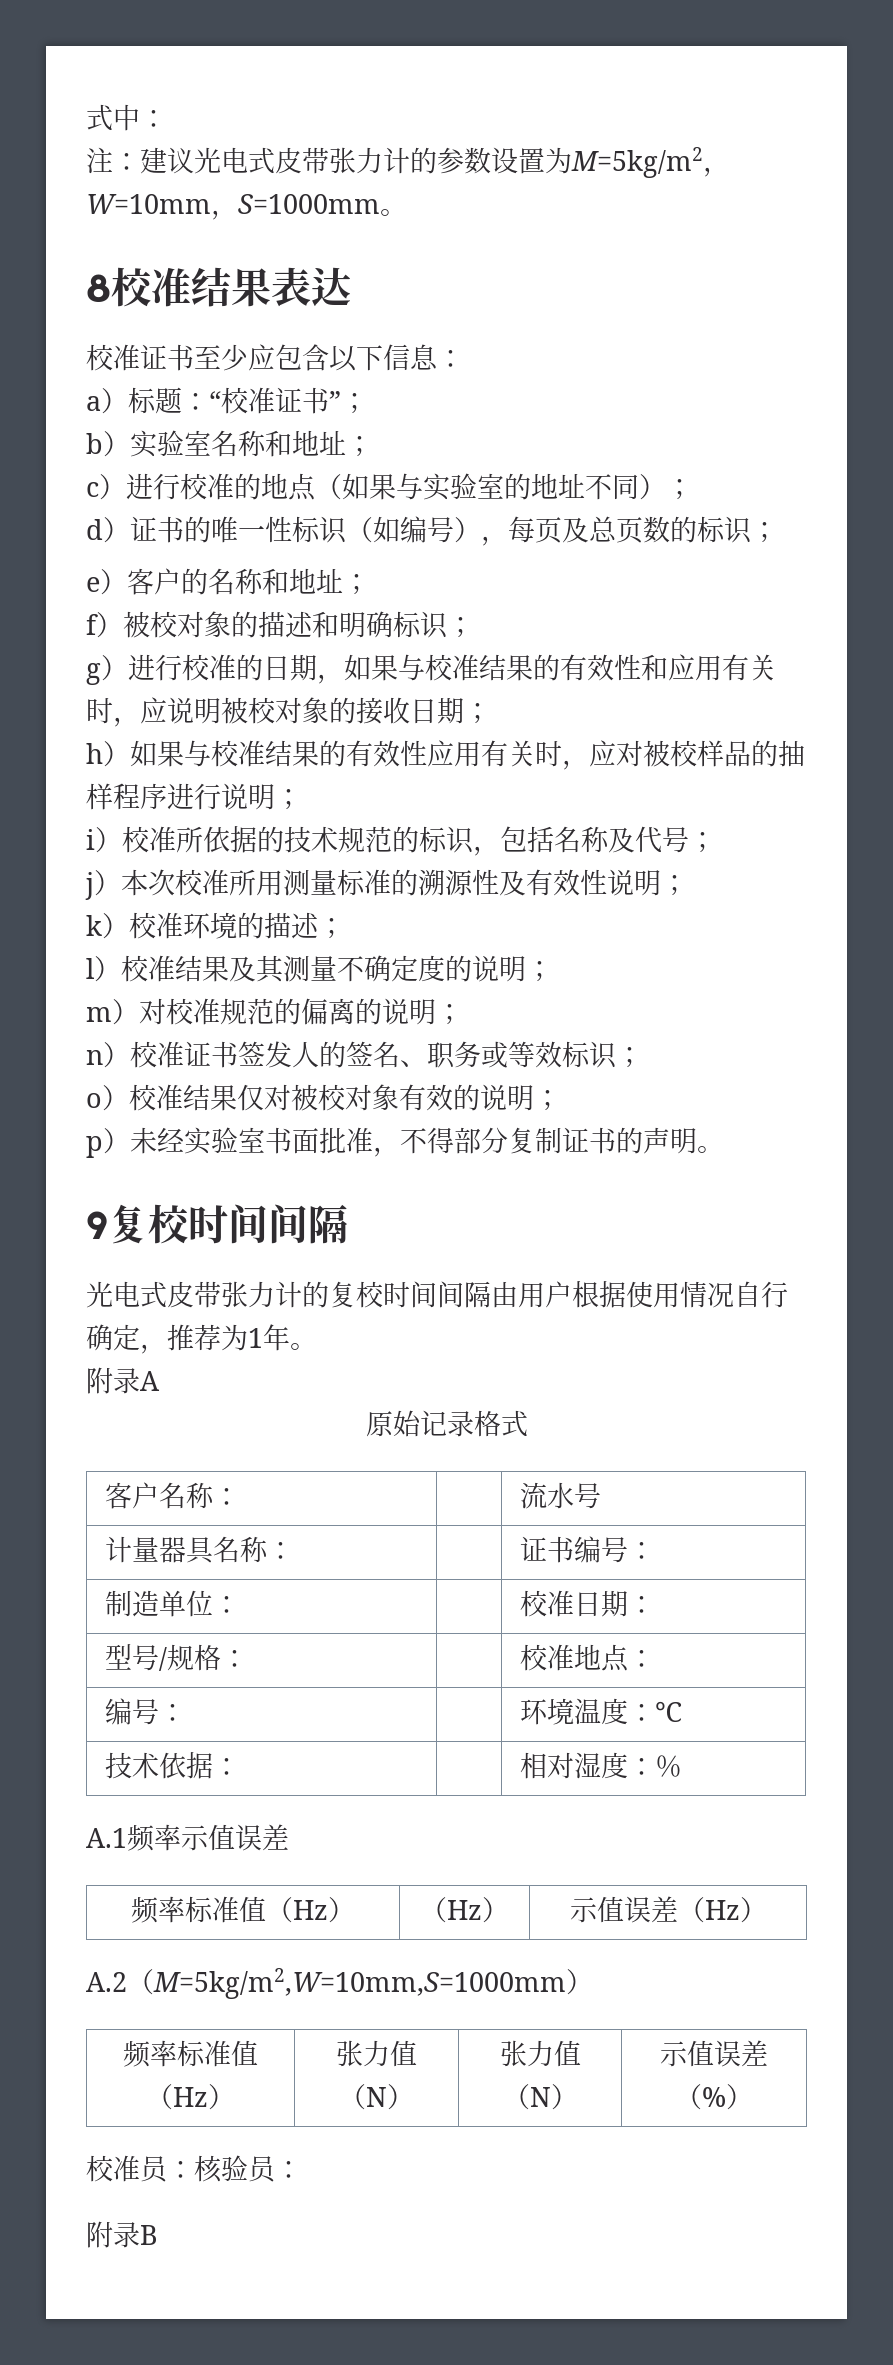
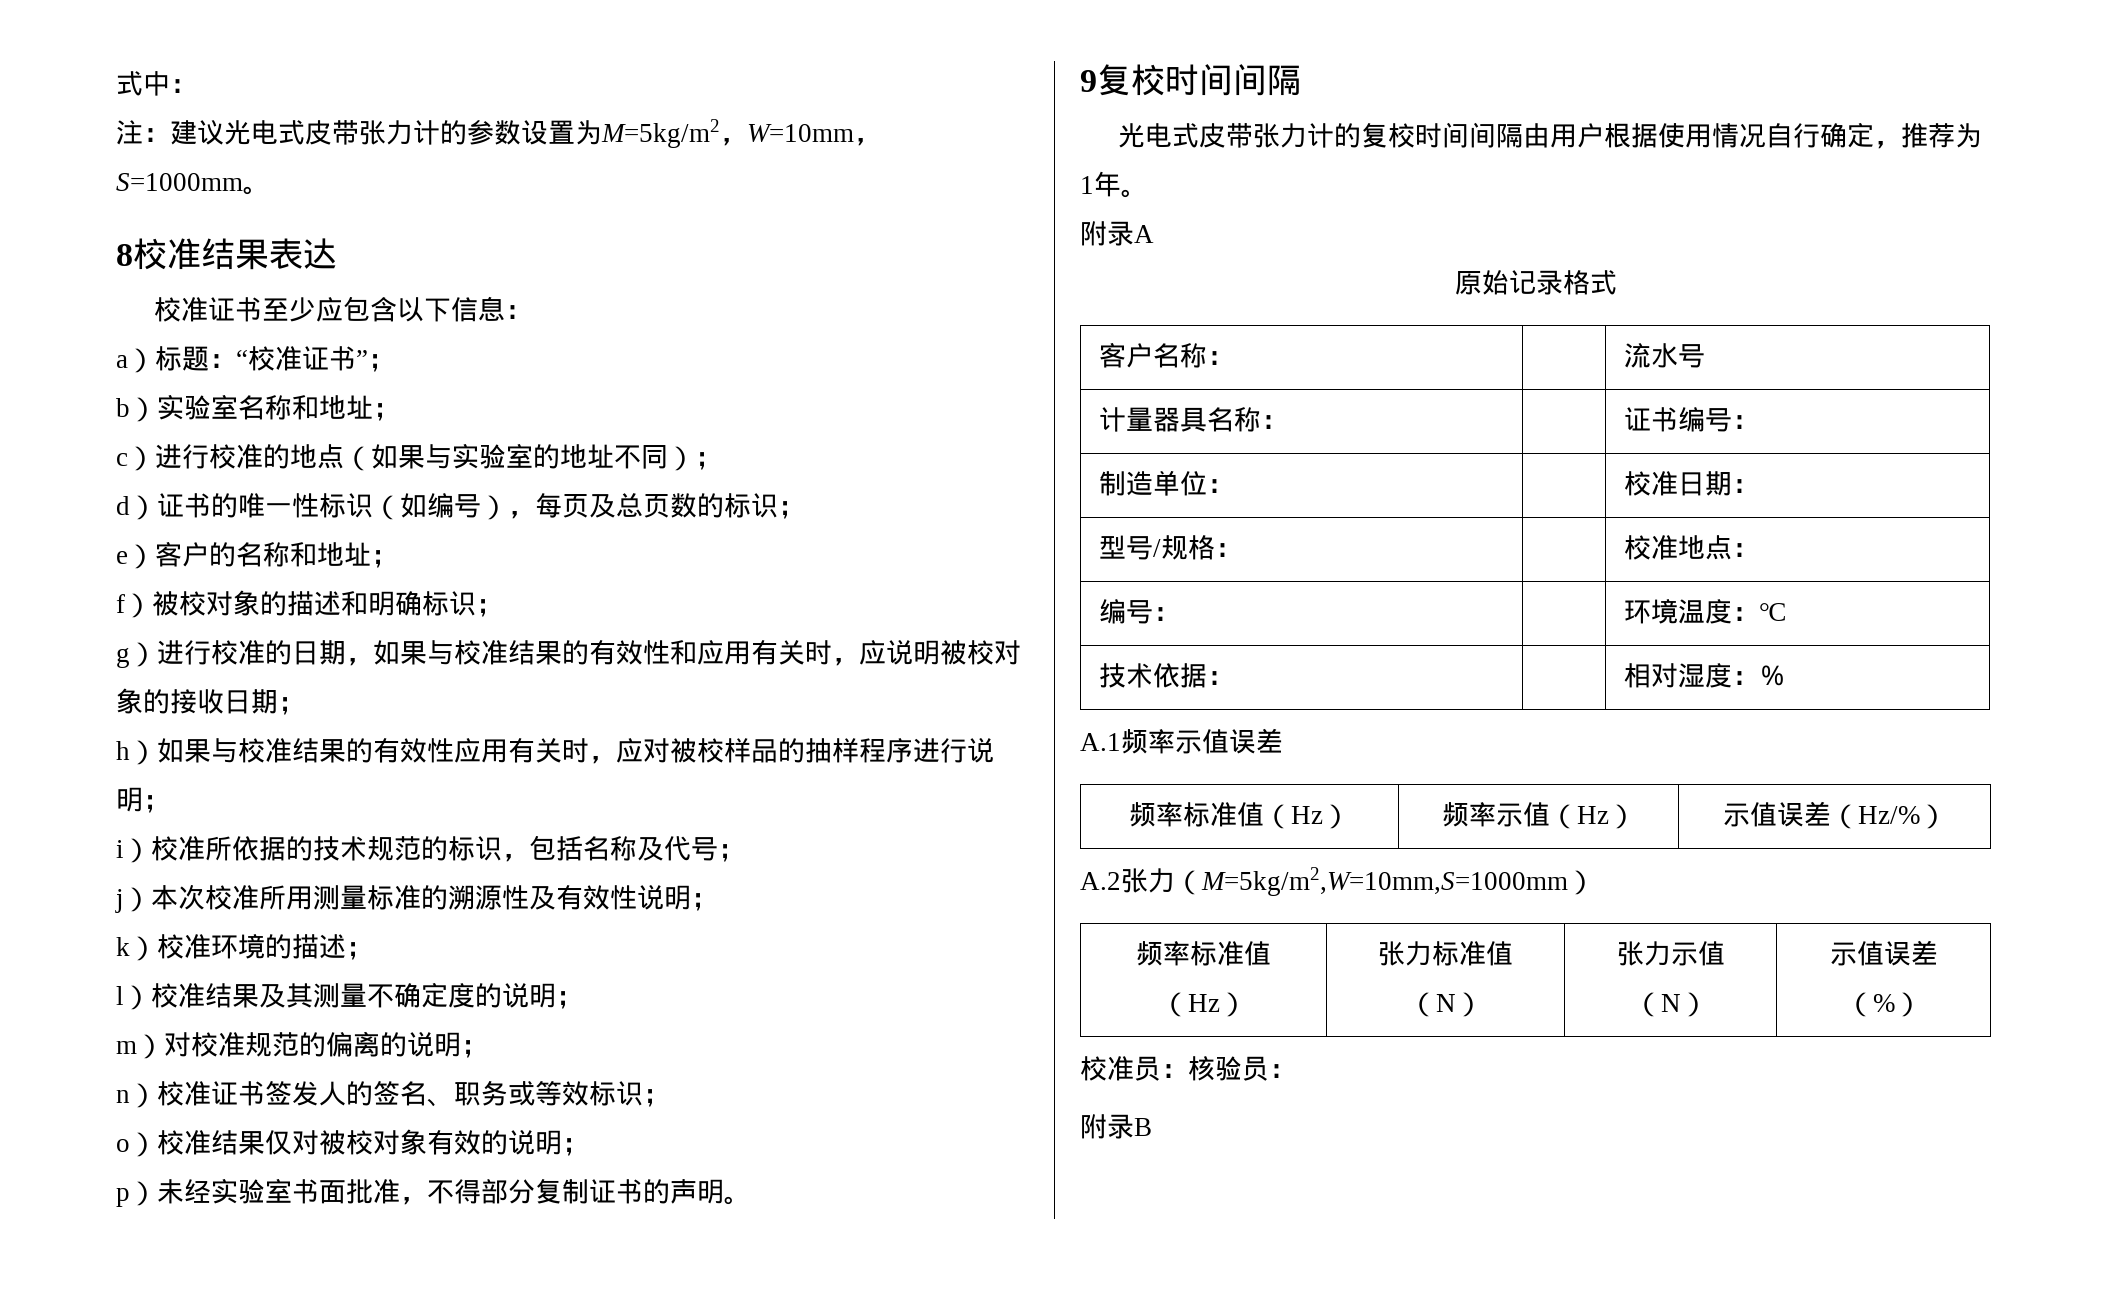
- 频率标准值（Hz） | （Hz） | 示值误差（Hz）
+ 频率标准值（Hz） | 频率示值（Hz） | 示值误差（Hz/%）
- A.2（M=5kg/m2,W=10mm,S=1000mm）
+ A.2张力（M=5kg/m2,W=10mm,S=1000mm）
- 频率标准值（Hz） | 张力值（N） | 张力值（N） | 示值误差（%）
+ 频率标准值（Hz） | 张力标准值（N） | 张力示值（N） | 示值误差（%）

